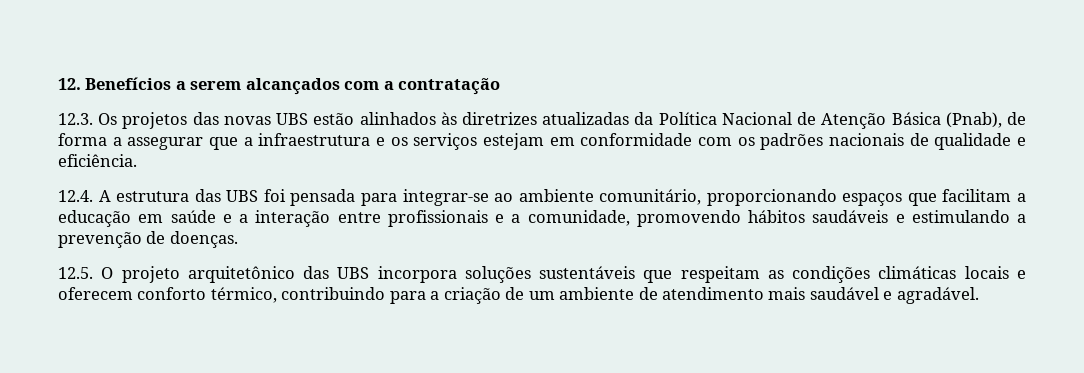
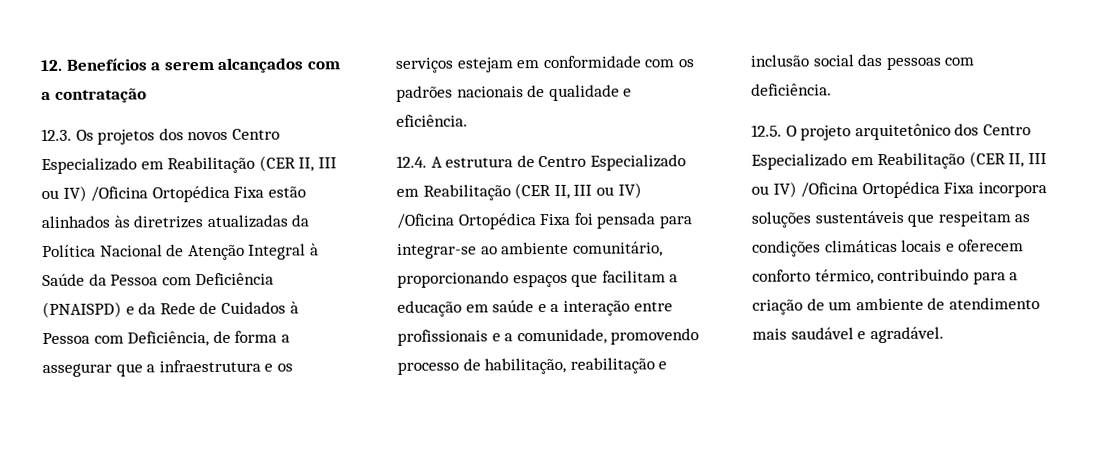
- 12.3. Os projetos das novas UBS estão alinhados às diretrizes atualizadas da Política Nacional de Atenção Básica (Pnab), de forma a assegurar que a infraestrutura e os serviços estejam em conformidade com os padrões nacionais de qualidade e eficiência.
+ 12.3. Os projetos dos novos Centro Especializado em Reabilitação (CER II, III ou IV) /Oficina Ortopédica Fixa estão alinhados às diretrizes atualizadas da Política Nacional de Atenção Integral à Saúde da Pessoa com Deficiência (PNAISPD) e da Rede de Cuidados à Pessoa com Deficiência, de forma a assegurar que a infraestrutura e os serviços estejam em conformidade com os padrões nacionais de qualidade e eficiência.
- 12.4. A estrutura das UBS foi pensada para integrar-se ao ambiente comunitário, proporcionando espaços que facilitam a educação em saúde e a interação entre profissionais e a comunidade, promovendo hábitos saudáveis e estimulando a prevenção de doenças.
- 12.5. O projeto arquitetônico das UBS incorpora soluções sustentáveis que respeitam as condições climáticas locais e oferecem conforto térmico, contribuindo para a criação de um ambiente de atendimento mais saudável e agradável.
+ 12.4. A estrutura de Centro Especializado em Reabilitação (CER II, III ou IV) /Oficina Ortopédica Fixa foi pensada para integrar-se ao ambiente comunitário, proporcionando espaços que facilitam a educação em saúde e a interação entre profissionais e a comunidade, promovendo processo de habilitação, reabilitação e inclusão social das pessoas com deficiência.
+ 12.5. O projeto arquitetônico dos Centro Especializado em Reabilitação (CER II, III ou IV) /Oficina Ortopédica Fixa incorpora soluções sustentáveis que respeitam as condições climáticas locais e oferecem conforto térmico, contribuindo para a criação de um ambiente de atendimento mais saudável e agradável.

